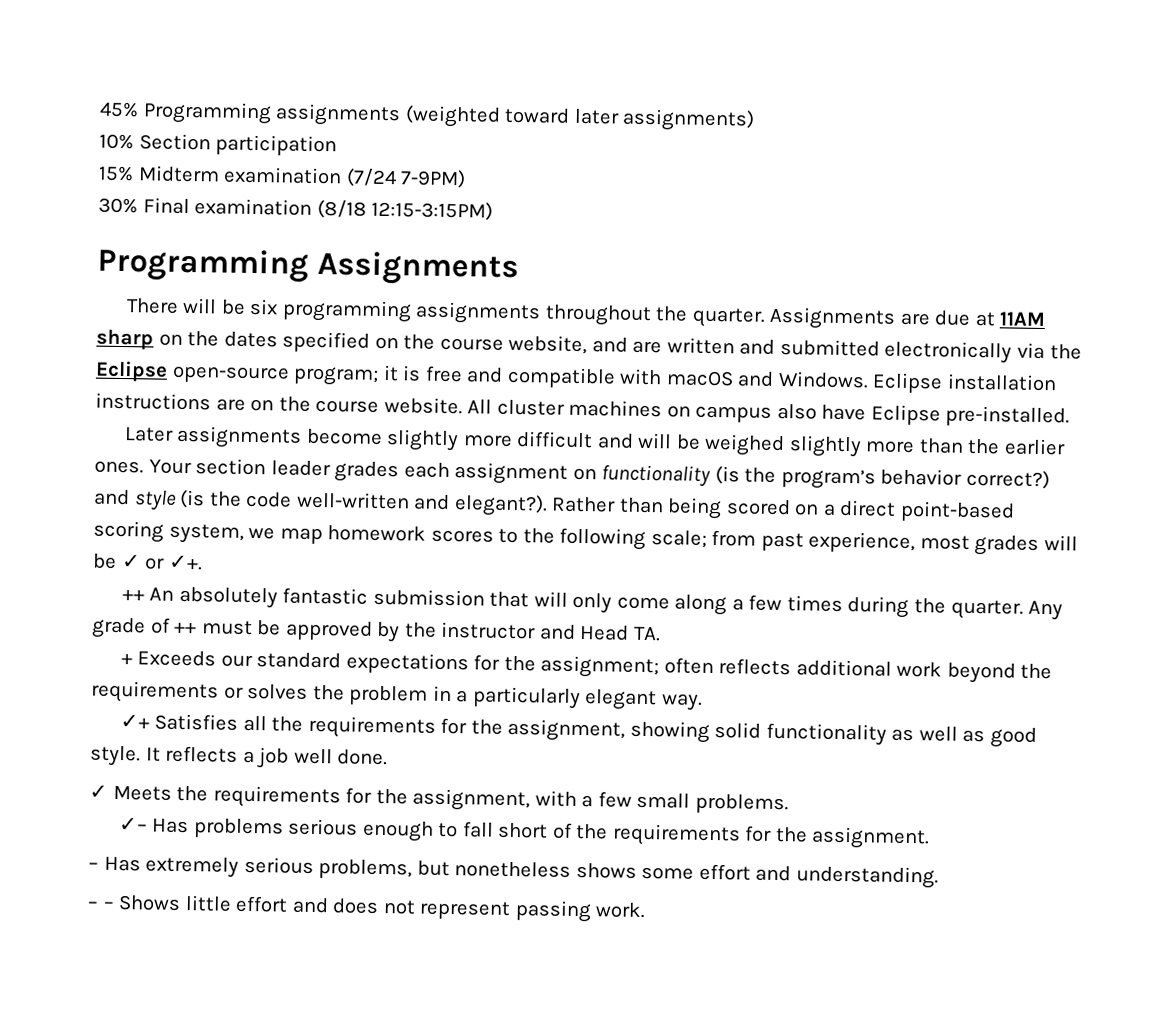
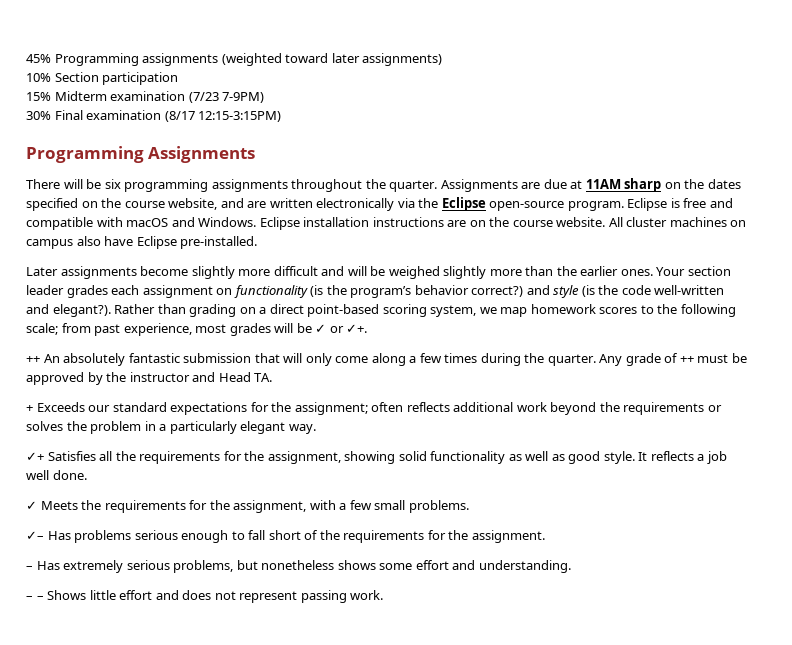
- 15% Midterm examination (7/24 7-9PM)
+ 15% Midterm examination (7/23 7-9PM)
- 30% Final examination (8/18 12:15-3:15PM)
+ 30% Final examination (8/17 12:15-3:15PM)
- Assignments are due at 11AM sharp on the dates specified on the course website, and are written and submitted electronically via the Eclipse open-source program; it is free and compatible with macOS and Windows.
+ Assignments are due at 11AM sharp on the dates specified on the course website, and are written electronically via the Eclipse open-source program. Eclipse is free and compatible with macOS and Windows.
- Rather than being scored on a direct point-based scoring system, we map homework scores to the following scale; from past experience, most grades will be ✓ or ✓+.
+ Rather than grading on a direct point-based scoring system, we map homework scores to the following scale; from past experience, most grades will be ✓ or ✓+.

